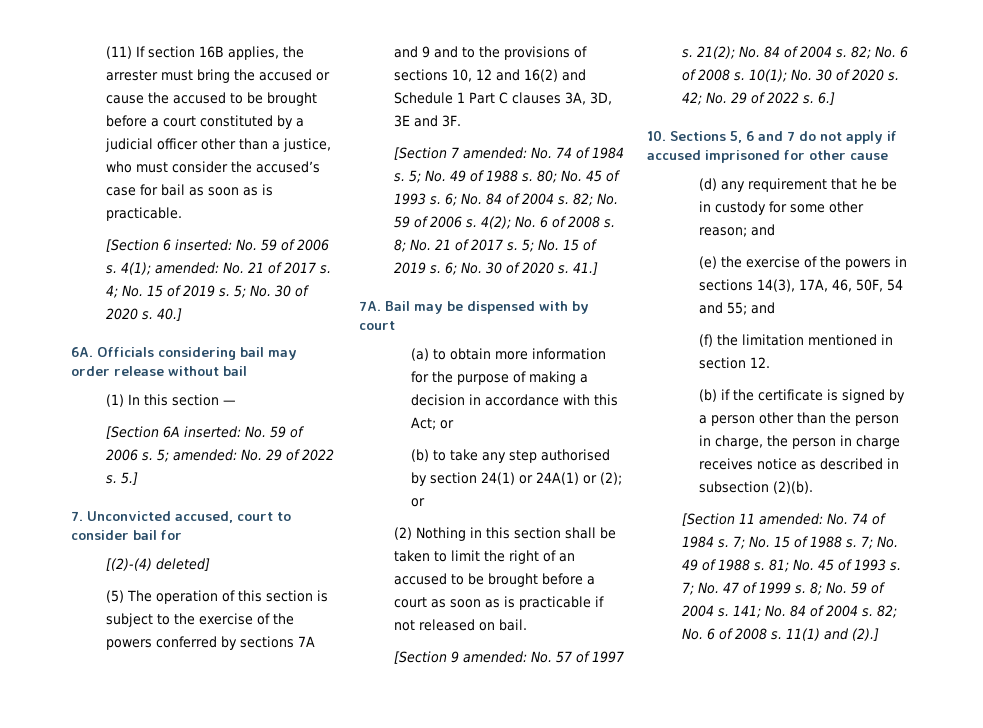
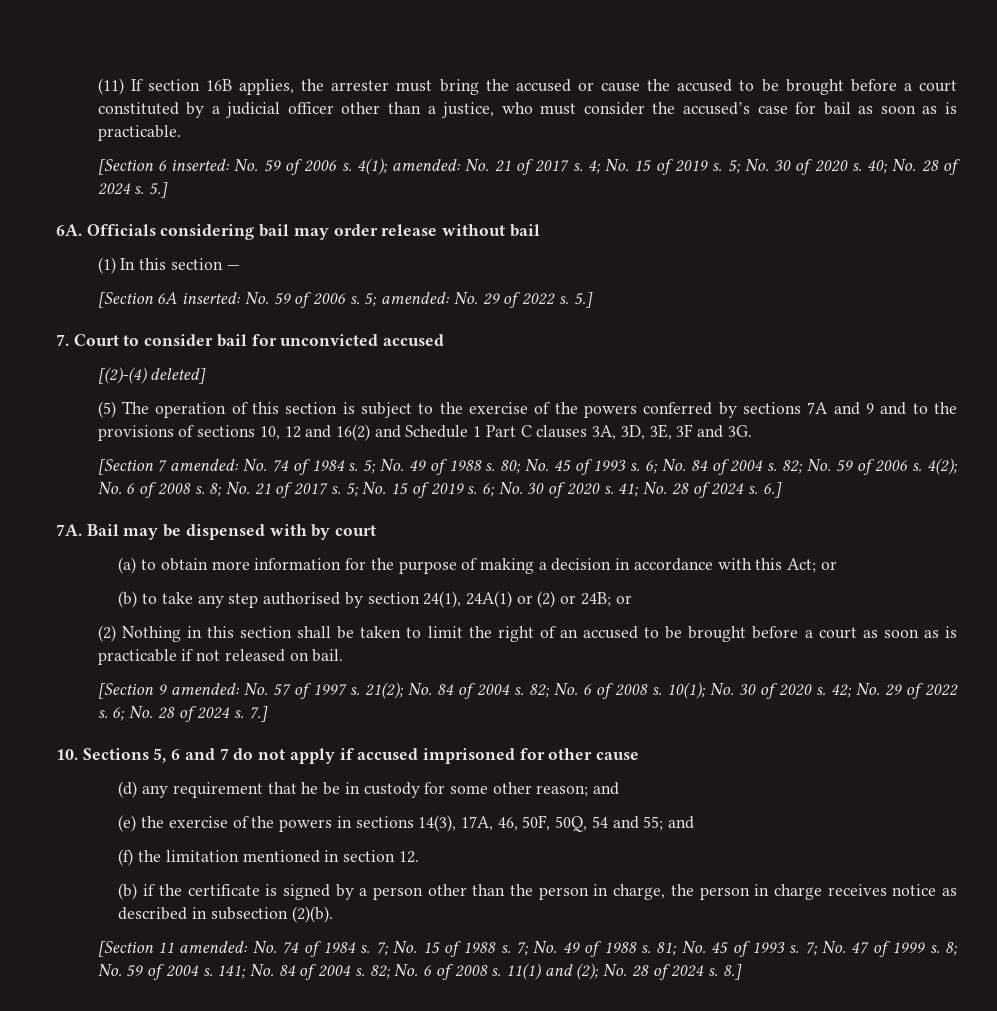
- 40.]
+ 40; No. 28 of 2024 s. 5.]
- 7. Unconvicted accused, court to consider bail for
+ 7. Court to consider bail for unconvicted accused
- (5) The operation of this section is subject to the exercise of the powers conferred by sections 7A and 9 and to the provisions of sections 10, 12 and 16(2) and Schedule 1 Part C clauses 3A, 3D, 3E and 3F.
+ (5) The operation of this section is subject to the exercise of the powers conferred by sections 7A and 9 and to the provisions of sections 10, 12 and 16(2) and Schedule 1 Part C clauses 3A, 3D, 3E, 3F and 3G.
- 41.]
+ 41; No. 28 of 2024 s. 6.]
- (b) to take any step authorised by section 24(1) or 24A(1) or (2); or
+ (b) to take any step authorised by section 24(1), 24A(1) or (2) or 24B; or
- 6.]
+ 6; No. 28 of 2024 s. 7.]
- (e) the exercise of the powers in sections 14(3), 17A, 46, 50F, 54 and 55; and
+ (e) the exercise of the powers in sections 14(3), 17A, 46, 50F, 50Q, 54 and 55; and
- 11(1) and (2).]
+ 11(1) and (2); No. 28 of 2024 s. 8.]

